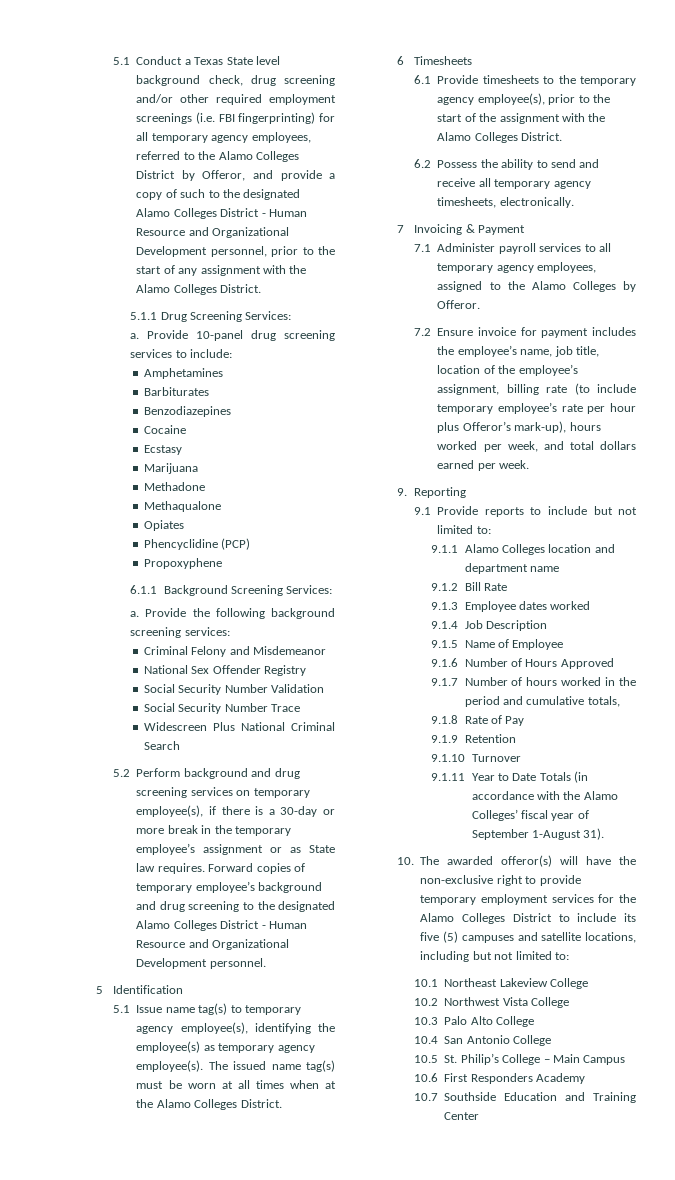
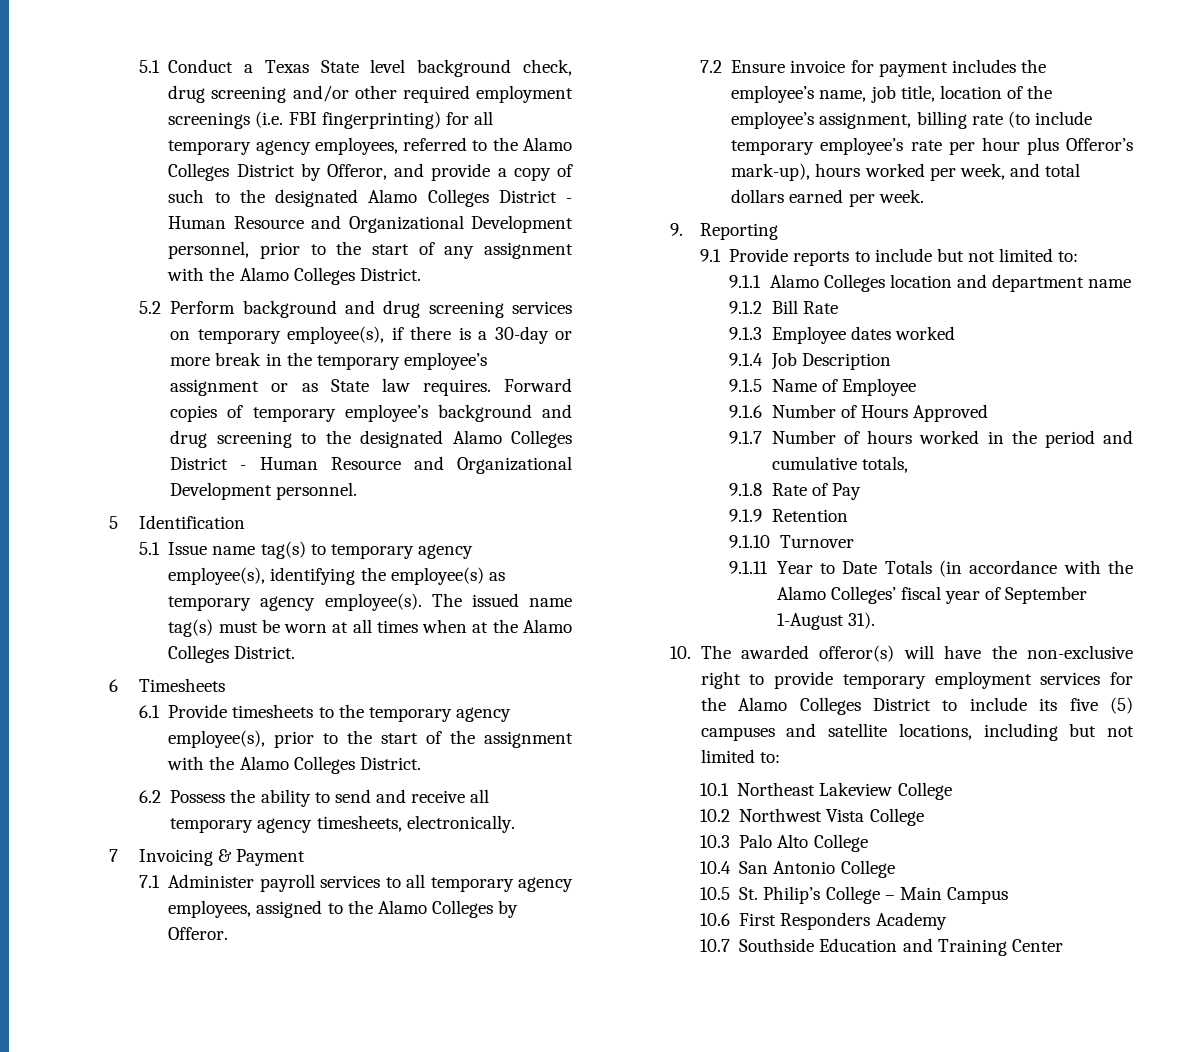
- 5.1.1 Drug Screening Services:
- a. Provide 10-panel drug screening services to include:
- Amphetamines
- Barbiturates
- Benzodiazepines
- Cocaine
- Ecstasy
- Marijuana
- Methadone
- Methaqualone
- Opiates
- Phencyclidine (PCP)
- Propoxyphene
- 6.1.1 Background Screening Services:
- a. Provide the following background screening services:
- Criminal Felony and Misdemeanor
- National Sex Offender Registry
- Social Security Number Validation
- Social Security Number Trace
- Widescreen Plus National Criminal Search

